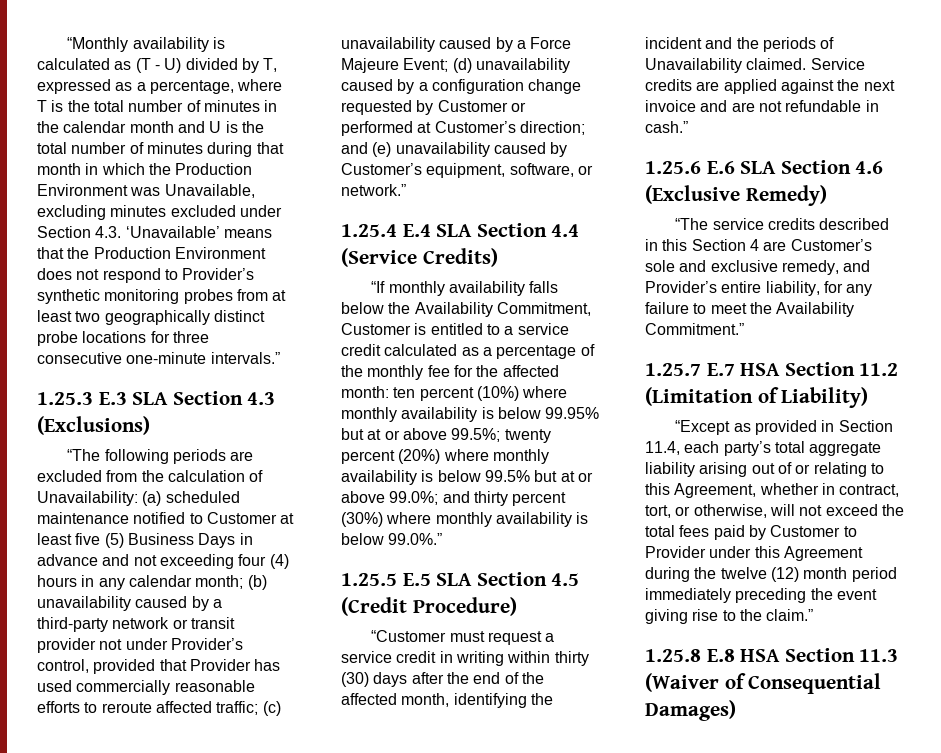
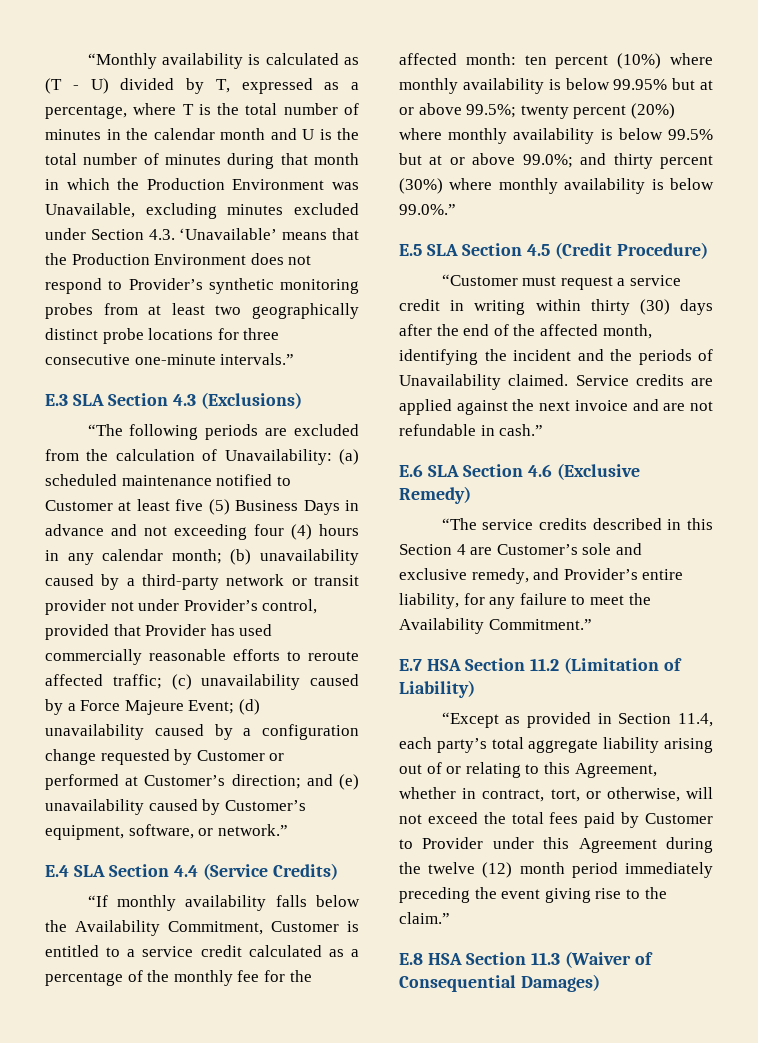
- 1.25.3 E.3 SLA Section 4.3 (Exclusions)
+ E.3 SLA Section 4.3 (Exclusions)
- 1.25.4 E.4 SLA Section 4.4 (Service Credits)
+ E.4 SLA Section 4.4 (Service Credits)
- 1.25.5 E.5 SLA Section 4.5 (Credit Procedure)
+ E.5 SLA Section 4.5 (Credit Procedure)
- 1.25.6 E.6 SLA Section 4.6 (Exclusive Remedy)
+ E.6 SLA Section 4.6 (Exclusive Remedy)
- 1.25.7 E.7 HSA Section 11.2 (Limitation of Liability)
+ E.7 HSA Section 11.2 (Limitation of Liability)
- 1.25.8 E.8 HSA Section 11.3 (Waiver of Consequential Damages)
+ E.8 HSA Section 11.3 (Waiver of Consequential Damages)

